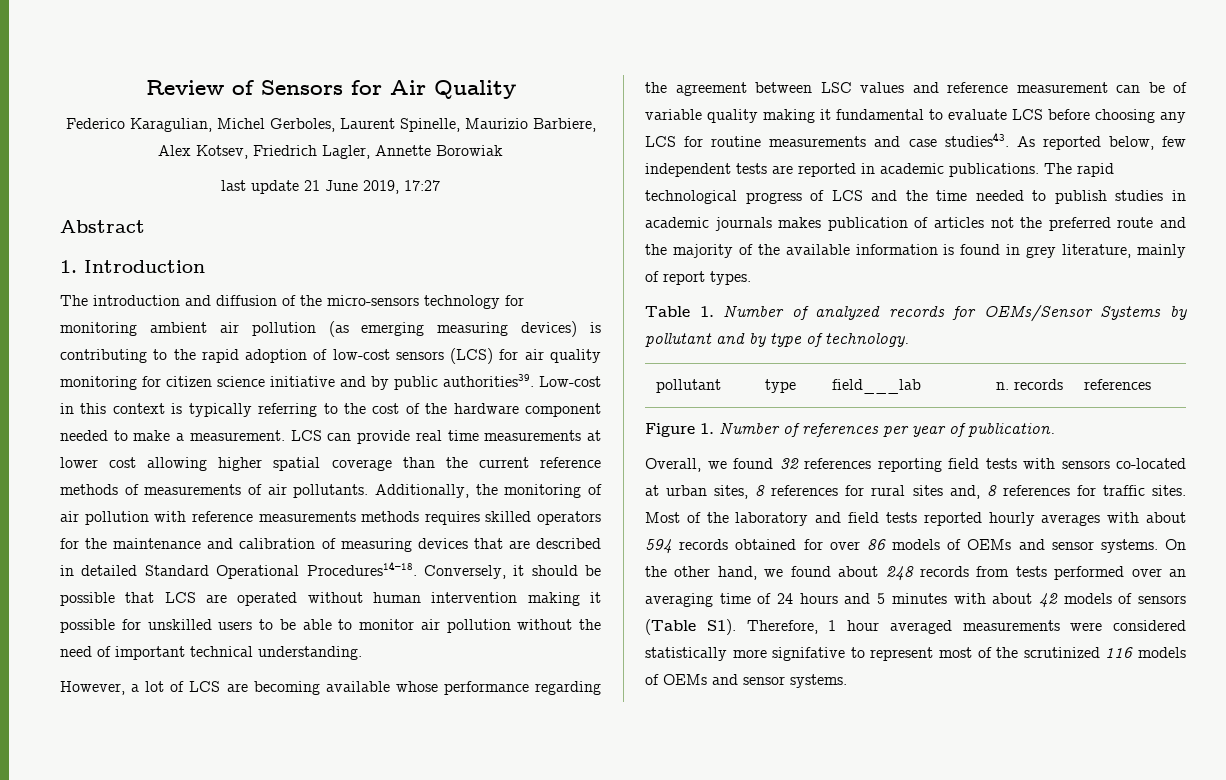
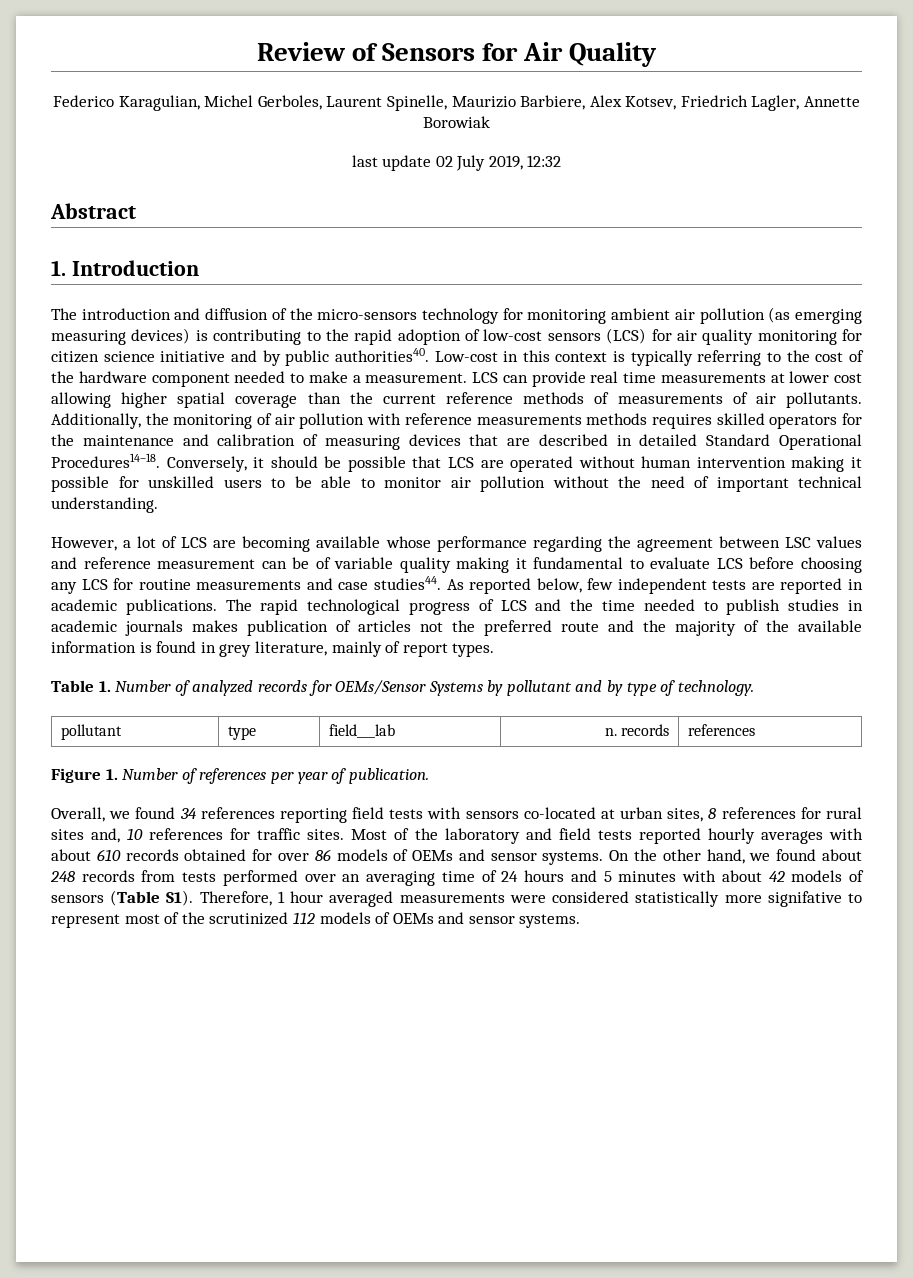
- last update 21 June 2019, 17:27
+ last update 02 July 2019, 12:32
- The introduction and diffusion of the micro-sensors technology for monitoring ambient air pollution (as emerging measuring devices) is contributing to the rapid adoption of low-cost sensors (LCS) for air quality monitoring for citizen science initiative and by public authorities39.
+ The introduction and diffusion of the micro-sensors technology for monitoring ambient air pollution (as emerging measuring devices) is contributing to the rapid adoption of low-cost sensors (LCS) for air quality monitoring for citizen science initiative and by public authorities40.
- However, a lot of LCS are becoming available whose performance regarding the agreement between LSC values and reference measurement can be of variable quality making it fundamental to evaluate LCS before choosing any LCS for routine measurements and case studies43.
+ However, a lot of LCS are becoming available whose performance regarding the agreement between LSC values and reference measurement can be of variable quality making it fundamental to evaluate LCS before choosing any LCS for routine measurements and case studies44.
- Overall, we found 32 references reporting field tests with sensors co-located at urban sites, 8 references for rural sites and, 8 references for traffic sites.
+ Overall, we found 34 references reporting field tests with sensors co-located at urban sites, 8 references for rural sites and, 10 references for traffic sites.
- Most of the laboratory and field tests reported hourly averages with about 594 records obtained for over 86 models of OEMs and sensor systems.
+ Most of the laboratory and field tests reported hourly averages with about 610 records obtained for over 86 models of OEMs and sensor systems.
- On the other hand, we found about 248 records from tests performed over an averaging time of 24 hours and 5 minutes with about 42 models of sensors (Table S1). Therefore, 1 hour averaged measurements were considered statistically more signifative to represent most of the scrutinized 116 models of OEMs and sensor systems.
+ On the other hand, we found about 248 records from tests performed over an averaging time of 24 hours and 5 minutes with about 42 models of sensors (Table S1). Therefore, 1 hour averaged measurements were considered statistically more signifative to represent most of the scrutinized 112 models of OEMs and sensor systems.

